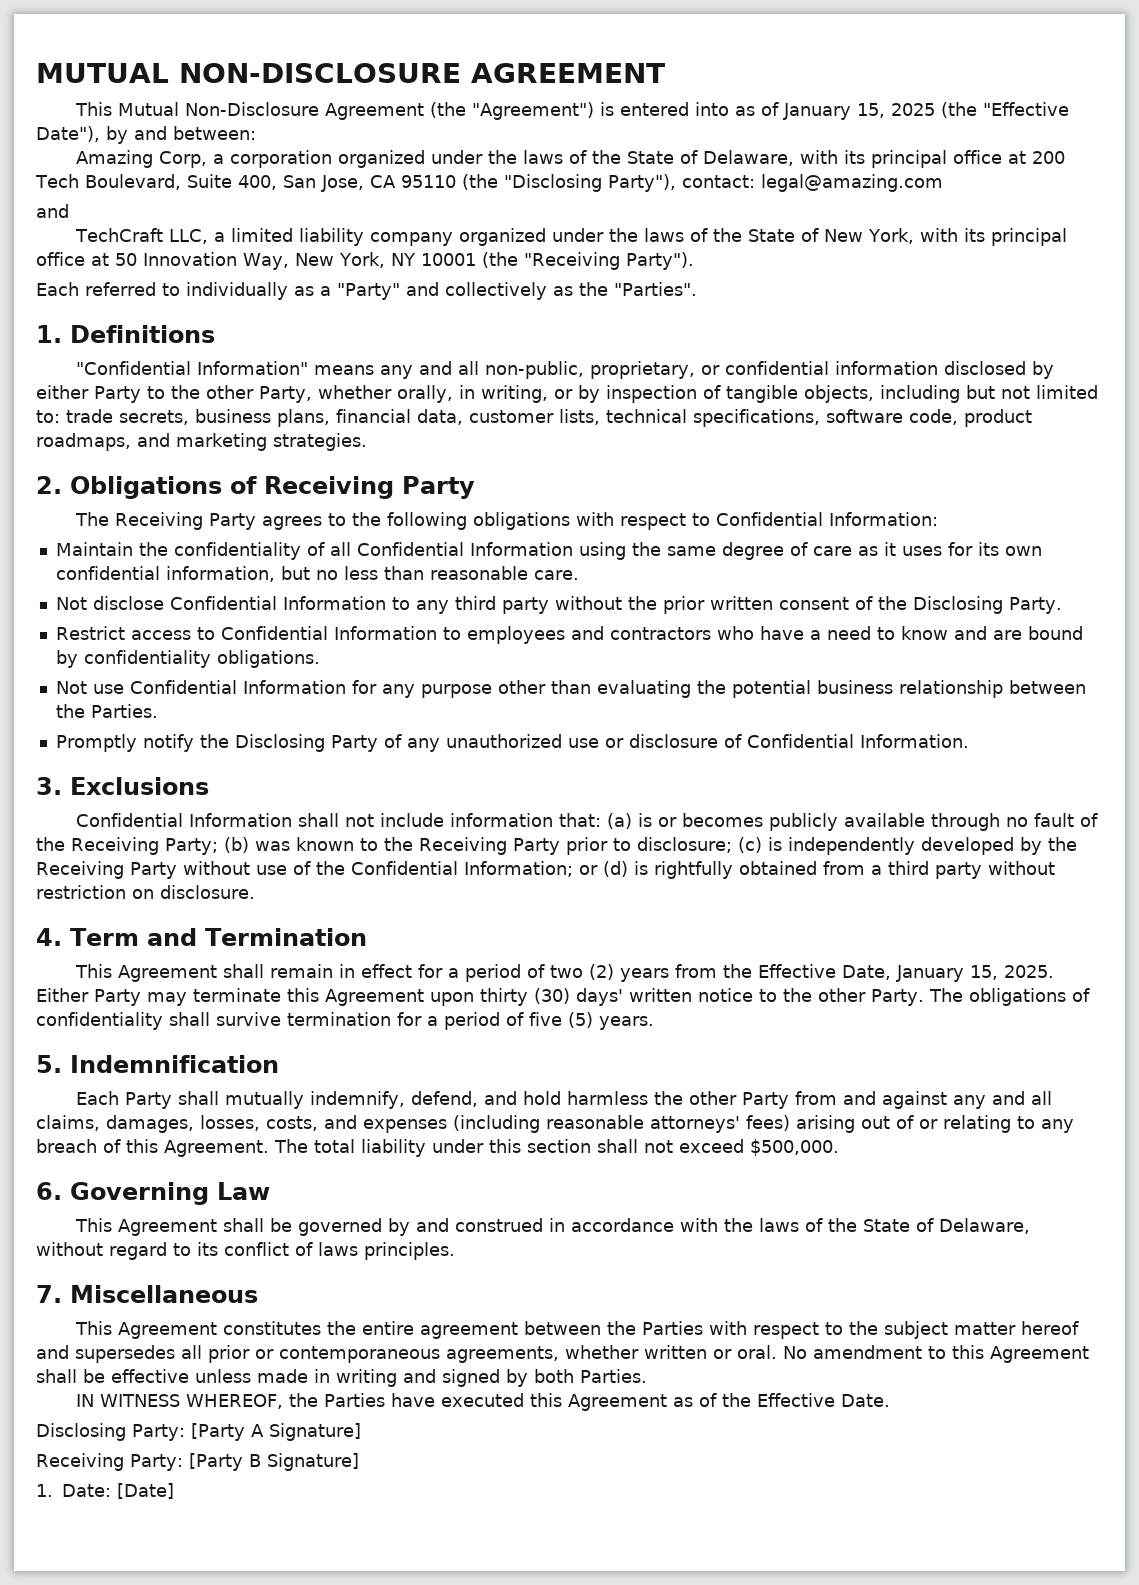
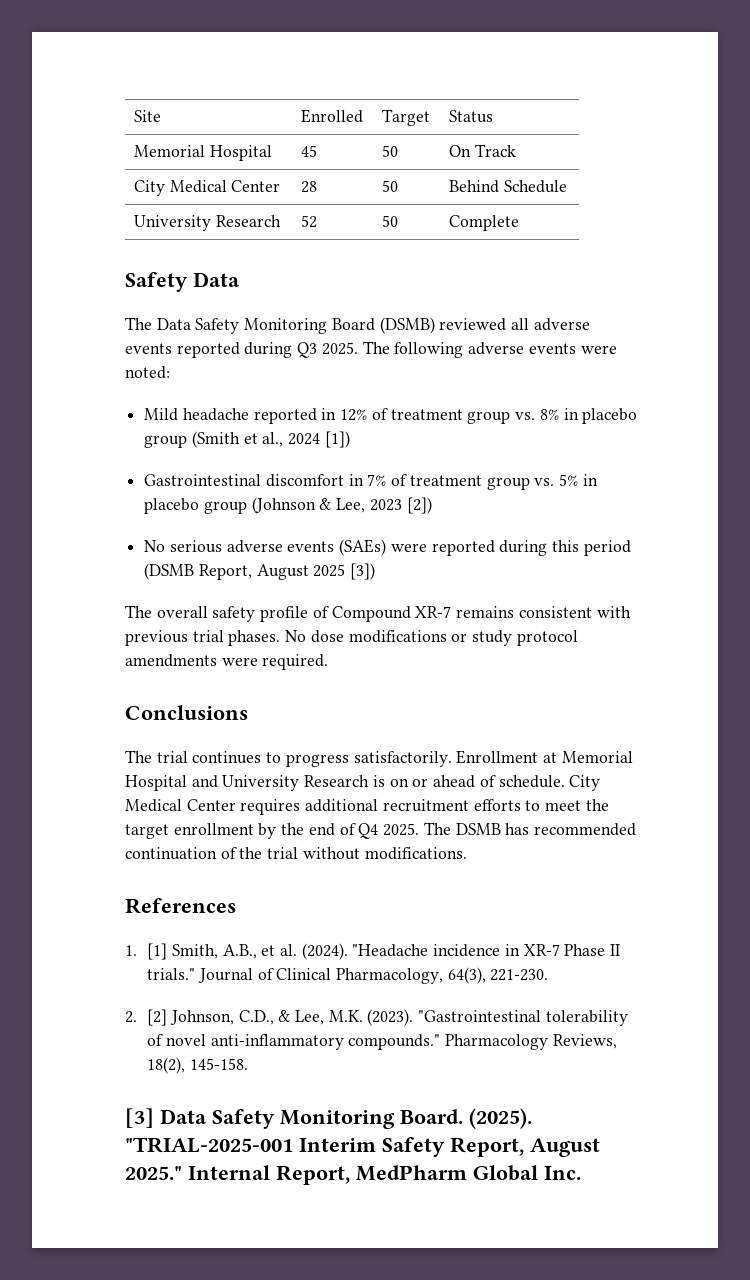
- MUTUAL NON-DISCLOSURE AGREEMENT
- This Mutual Non-Disclosure Agreement (the "Agreement") is entered into as of January 15, 2025 (the "Effective Date"), by and between:
- Amazing Corp, a corporation organized under the laws of the State of Delaware, with its principal office at 200 Tech Boulevard, Suite 400, San Jose, CA 95110 (the "Disclosing Party"), contact: legal@amazing.com
- and
- TechCraft LLC, a limited liability company organized under the laws of the State of New York, with its principal office at 50 Innovation Way, New York, NY 10001 (the "Receiving Party").
- Each referred to individually as a "Party" and collectively as the "Parties".
- 1. Definitions
- "Confidential Information" means any and all non-public, proprietary, or confidential information disclosed by either Party to the other Party, whether orally, in writing, or by inspection of tangible objects, including but not limited to: trade secrets, business plans, financial data, customer lists, technical specifications, software code, product roadmaps, and marketing strategies.
- 2. Obligations of Receiving Party
- The Receiving Party agrees to the following obligations with respect to Confidential Information:
- Maintain the confidentiality of all Confidential Information using the same degree of care as it uses for its own confidential information, but no less than reasonable care.
- Not disclose Confidential Information to any third party without the prior written consent of the Disclosing Party.
- Restrict access to Confidential Information to employees and contractors who have a need to know and are bound by confidentiality obligations.
- Not use Confidential Information for any purpose other than evaluating the potential business relationship between the Parties.
- Promptly notify the Disclosing Party of any unauthorized use or disclosure of Confidential Information.
- 3. Exclusions
- Confidential Information shall not include information that: (a) is or becomes publicly available through no fault of the Receiving Party; (b) was known to the Receiving Party prior to disclosure; (c) is independently developed by the Receiving Party without use of the Confidential Information; or (d) is rightfully obtained from a third party without restriction on disclosure.
- 4. Term and Termination
- This Agreement shall remain in effect for a period of two (2) years from the Effective Date, January 15, 2025. Either Party may terminate this Agreement upon thirty (30) days' written notice to the other Party. The obligations of confidentiality shall survive termination for a period of five (5) years.
- 5. Indemnification
- Each Party shall mutually indemnify, defend, and hold harmless the other Party from and against any and all claims, damages, losses, costs, and expenses (including reasonable attorneys' fees) arising out of or relating to any breach of this Agreement. The total liability under this section shall not exceed $500,000.
- 6. Governing Law
- This Agreement shall be governed by and construed in accordance with the laws of the State of Delaware, without regard to its conflict of laws principles.
- 7. Miscellaneous
- This Agreement constitutes the entire agreement between the Parties with respect to the subject matter hereof and supersedes all prior or contemporaneous agreements, whether written or oral. No amendment to this Agreement shall be effective unless made in writing and signed by both Parties.
- IN WITNESS WHEREOF, the Parties have executed this Agreement as of the Effective Date.
- Disclosing Party: [Party A Signature]
- Receiving Party: [Party B Signature]
- 1. Date: [Date]
+ Site | Enrolled | Target | Status
+ Memorial Hospital | 45 | 50 | On Track
+ City Medical Center | 28 | 50 | Behind Schedule
+ University Research | 52 | 50 | Complete
+ Safety Data
+ The Data Safety Monitoring Board (DSMB) reviewed all adverse events reported during Q3 2025. The following adverse events were noted:
+ Mild headache reported in 12% of treatment group vs. 8% in placebo group (Smith et al., 2024 [1])
+ Gastrointestinal discomfort in 7% of treatment group vs. 5% in placebo group (Johnson & Lee, 2023 [2])
+ No serious adverse events (SAEs) were reported during this period (DSMB Report, August 2025 [3])
+ The overall safety profile of Compound XR-7 remains consistent with previous trial phases. No dose modifications or study protocol amendments were required.
+ Conclusions
+ The trial continues to progress satisfactorily. Enrollment at Memorial Hospital and University Research is on or ahead of schedule. City Medical Center requires additional recruitment efforts to meet the target enrollment by the end of Q4 2025. The DSMB has recommended continuation of the trial without modifications.
+ References
+ 1. [1] Smith, A.B., et al. (2024). "Headache incidence in XR-7 Phase II trials." Journal of Clinical Pharmacology, 64(3), 221-230.
+ 2. [2] Johnson, C.D., & Lee, M.K. (2023). "Gastrointestinal tolerability of novel anti-inflammatory compounds." Pharmacology Reviews, 18(2), 145-158.
+ [3] Data Safety Monitoring Board. (2025). "TRIAL-2025-001 Interim Safety Report, August 2025." Internal Report, MedPharm Global Inc.

